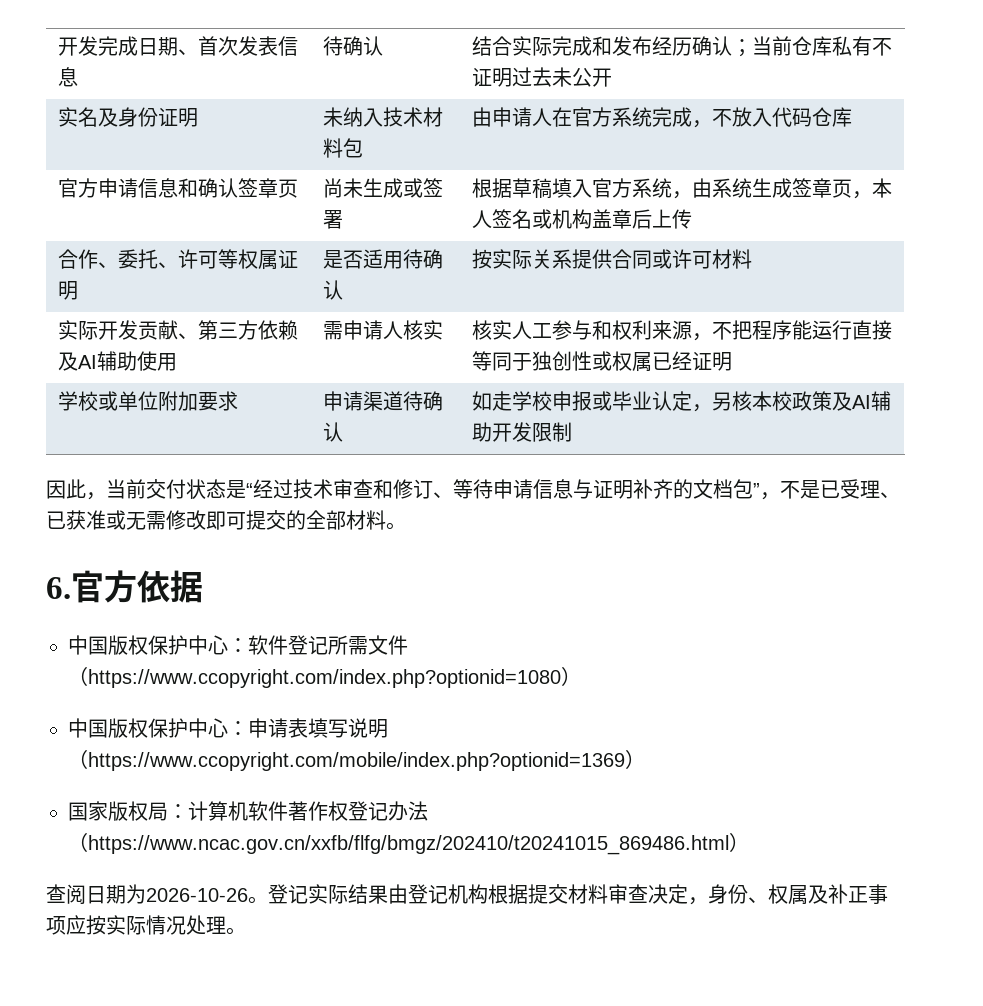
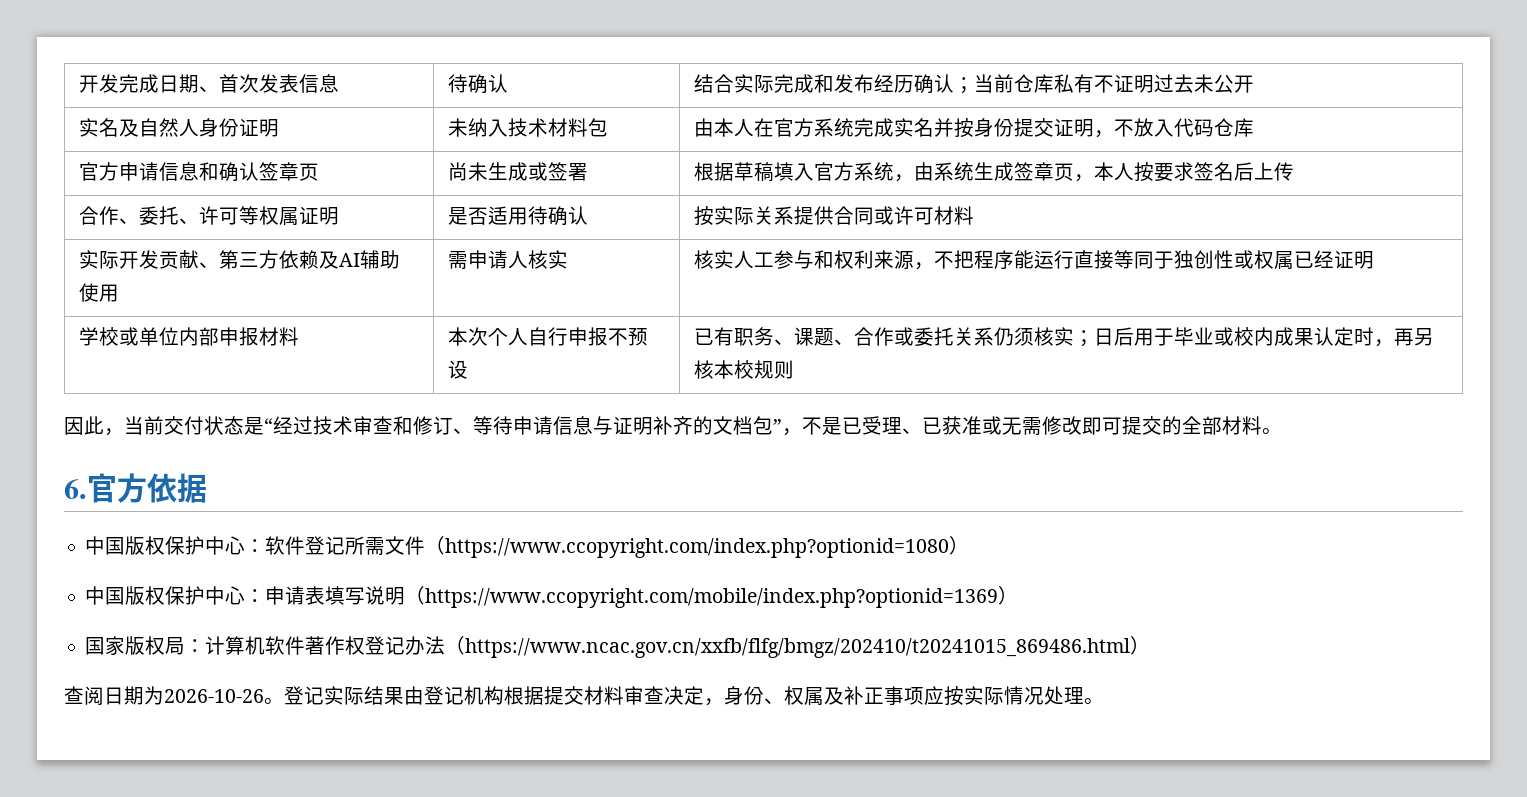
- 实名及身份证明 | 未纳入技术材料包 | 由申请人在官方系统完成，不放入代码仓库
+ 实名及自然人身份证明 | 未纳入技术材料包 | 由本人在官方系统完成实名并按身份提交证明，不放入代码仓库
- 官方申请信息和确认签章页 | 尚未生成或签署 | 根据草稿填入官方系统，由系统生成签章页，本人签名或机构盖章后上传
+ 官方申请信息和确认签章页 | 尚未生成或签署 | 根据草稿填入官方系统，由系统生成签章页，本人按要求签名后上传
- 学校或单位附加要求 | 申请渠道待确认 | 如走学校申报或毕业认定，另核本校政策及AI辅助开发限制
+ 学校或单位内部申报材料 | 本次个人自行申报不预设 | 已有职务、课题、合作或委托关系仍须核实；日后用于毕业或校内成果认定时，再另核本校规则

